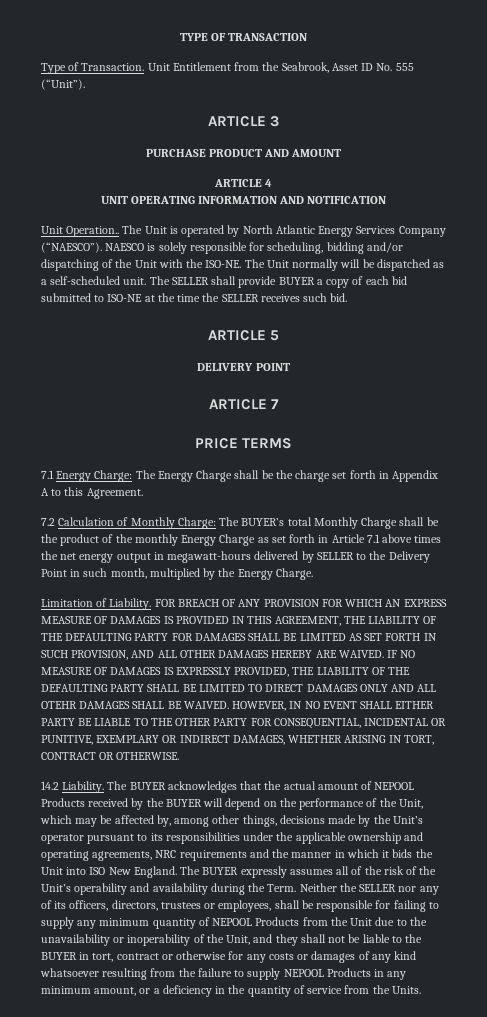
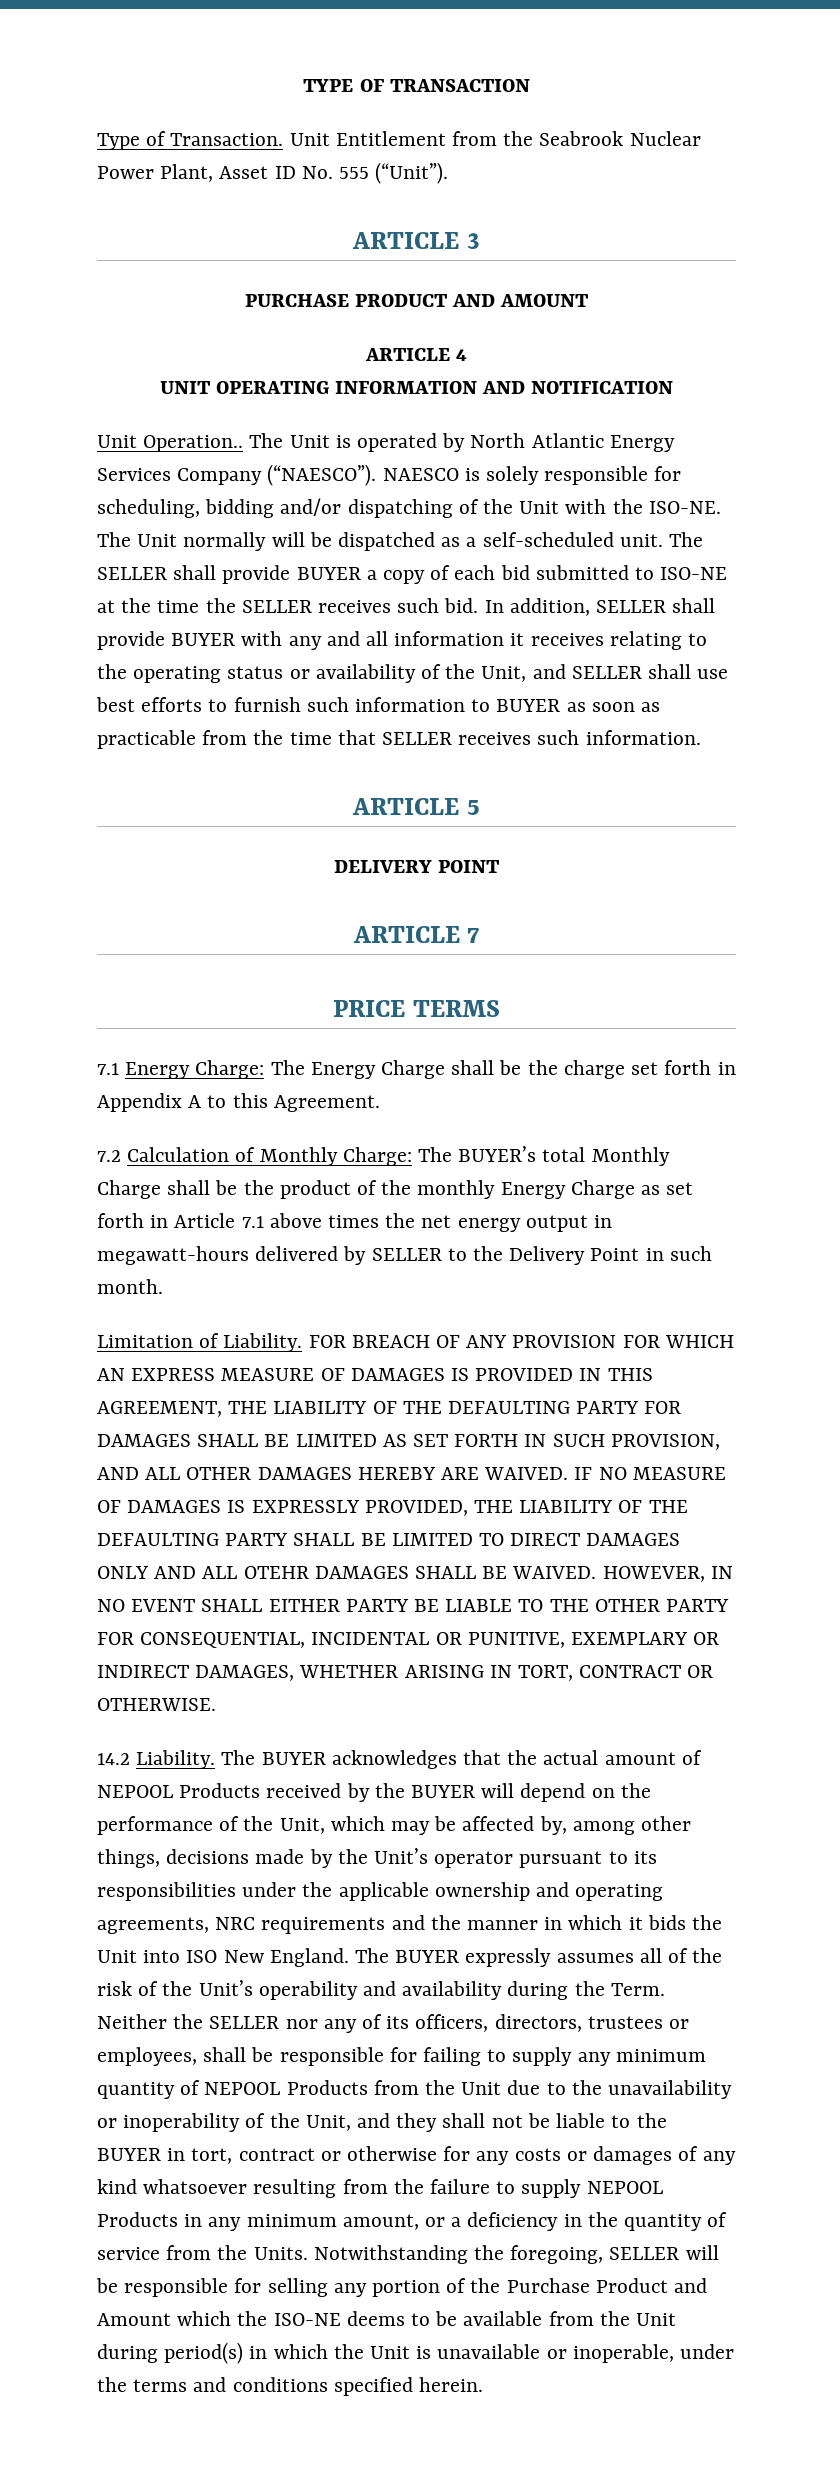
- Unit Entitlement from the Seabrook, Asset ID No. 555 (“Unit”).
+ Unit Entitlement from the Seabrook Nuclear Power Plant, Asset ID No. 555 (“Unit”).
+ In addition, SELLER shall provide BUYER with any and all information it receives relating to the operating status or availability of the Unit, and SELLER shall use best efforts to furnish such information to BUYER as soon as practicable from the time that SELLER receives such information.
- 7.2 Calculation of Monthly Charge: The BUYER’s total Monthly Charge shall be the product of the monthly Energy Charge as set forth in Article 7.1 above times the net energy output in megawatt-hours delivered by SELLER to the Delivery Point in such month, multiplied by the Energy Charge.
+ 7.2 Calculation of Monthly Charge: The BUYER’s total Monthly Charge shall be the product of the monthly Energy Charge as set forth in Article 7.1 above times the net energy output in megawatt-hours delivered by SELLER to the Delivery Point in such month.
+ Notwithstanding the foregoing, SELLER will be responsible for selling any portion of the Purchase Product and Amount which the ISO-NE deems to be available from the Unit during period(s) in which the Unit is unavailable or inoperable, under the terms and conditions specified herein.

